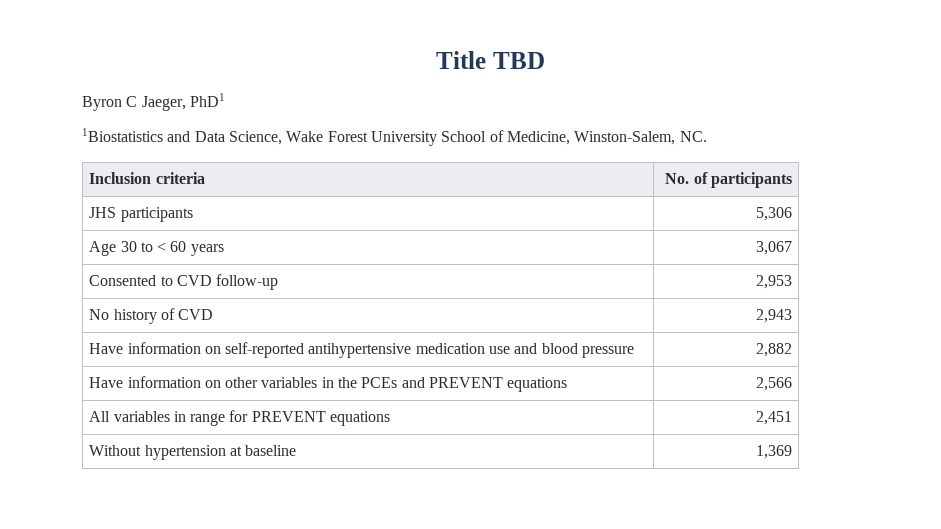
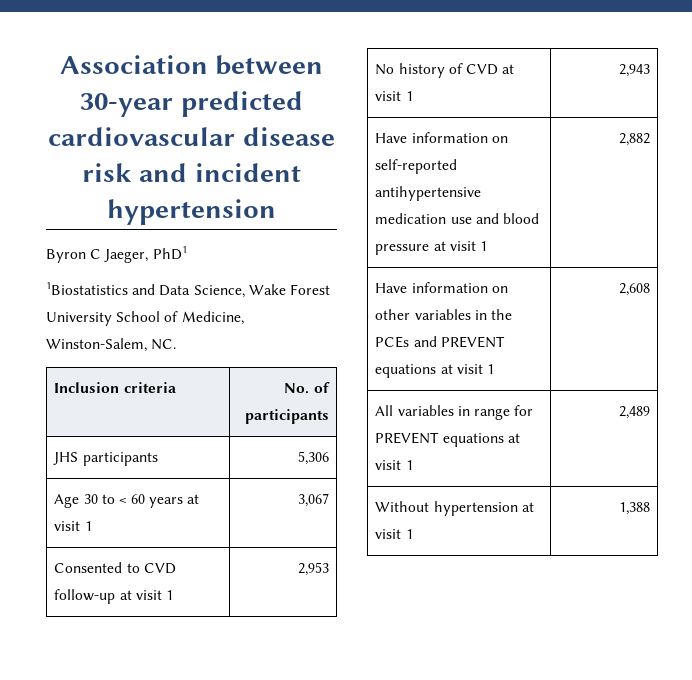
- Title TBD
+ Association between 30-year predicted cardiovascular disease risk and incident hypertension
- Age 30 to < 60 years | 3,067
+ Age 30 to < 60 years at visit 1 | 3,067
- Consented to CVD follow-up | 2,953
+ Consented to CVD follow-up at visit 1 | 2,953
- No history of CVD | 2,943
+ No history of CVD at visit 1 | 2,943
- Have information on self-reported antihypertensive medication use and blood pressure | 2,882
+ Have information on self-reported antihypertensive medication use and blood pressure at visit 1 | 2,882
- Have information on other variables in the PCEs and PREVENT equations | 2,566
+ Have information on other variables in the PCEs and PREVENT equations at visit 1 | 2,608
- All variables in range for PREVENT equations | 2,451
+ All variables in range for PREVENT equations at visit 1 | 2,489
- Without hypertension at baseline | 1,369
+ Without hypertension at visit 1 | 1,388

